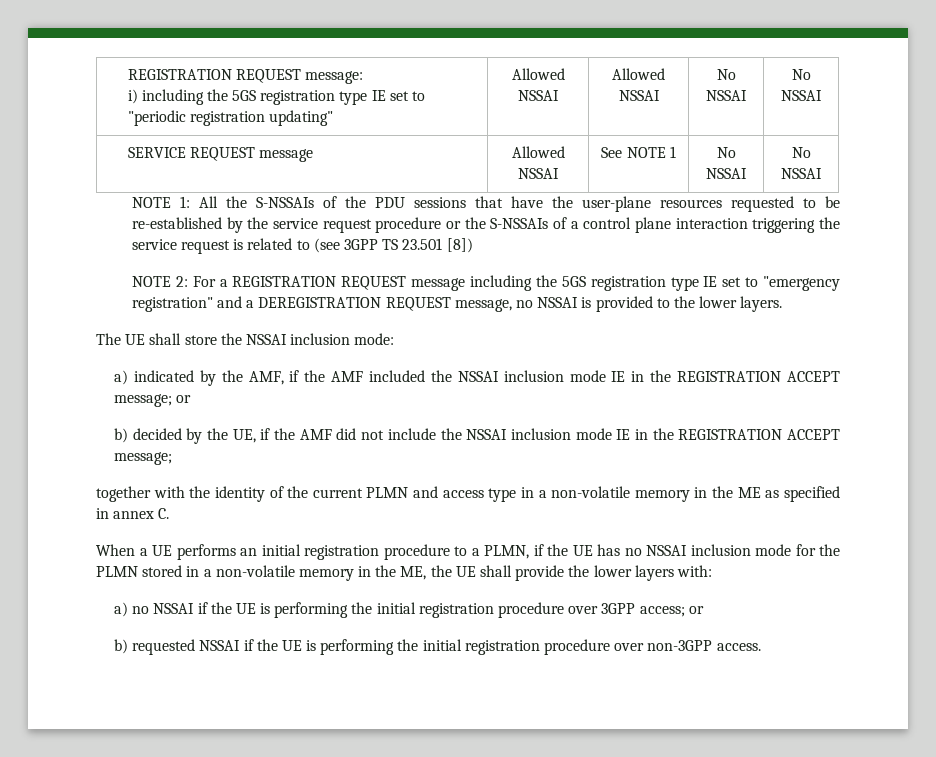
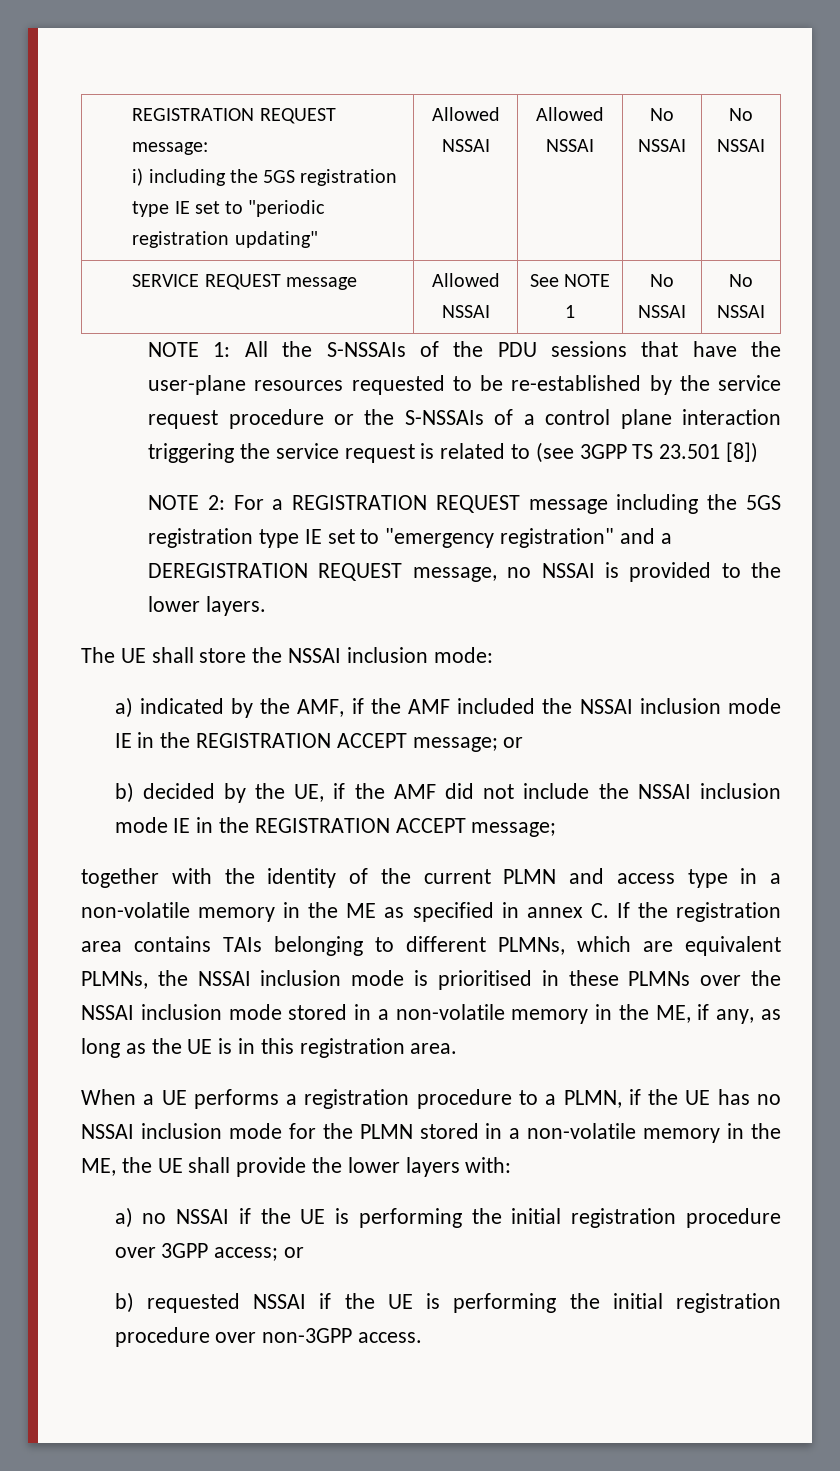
- together with the identity of the current PLMN and access type in a non-volatile memory in the ME as specified in annex C.
+ together with the identity of the current PLMN and access type in a non-volatile memory in the ME as specified in annex C. If the registration area contains TAIs belonging to different PLMNs, which are equivalent PLMNs, the NSSAI inclusion mode is prioritised in these PLMNs over the NSSAI inclusion mode stored in a non-volatile memory in the ME, if any, as long as the UE is in this registration area.
- When a UE performs an initial registration procedure to a PLMN, if the UE has no NSSAI inclusion mode for the PLMN stored in a non-volatile memory in the ME, the UE shall provide the lower layers with:
+ When a UE performs a registration procedure to a PLMN, if the UE has no NSSAI inclusion mode for the PLMN stored in a non-volatile memory in the ME, the UE shall provide the lower layers with:

